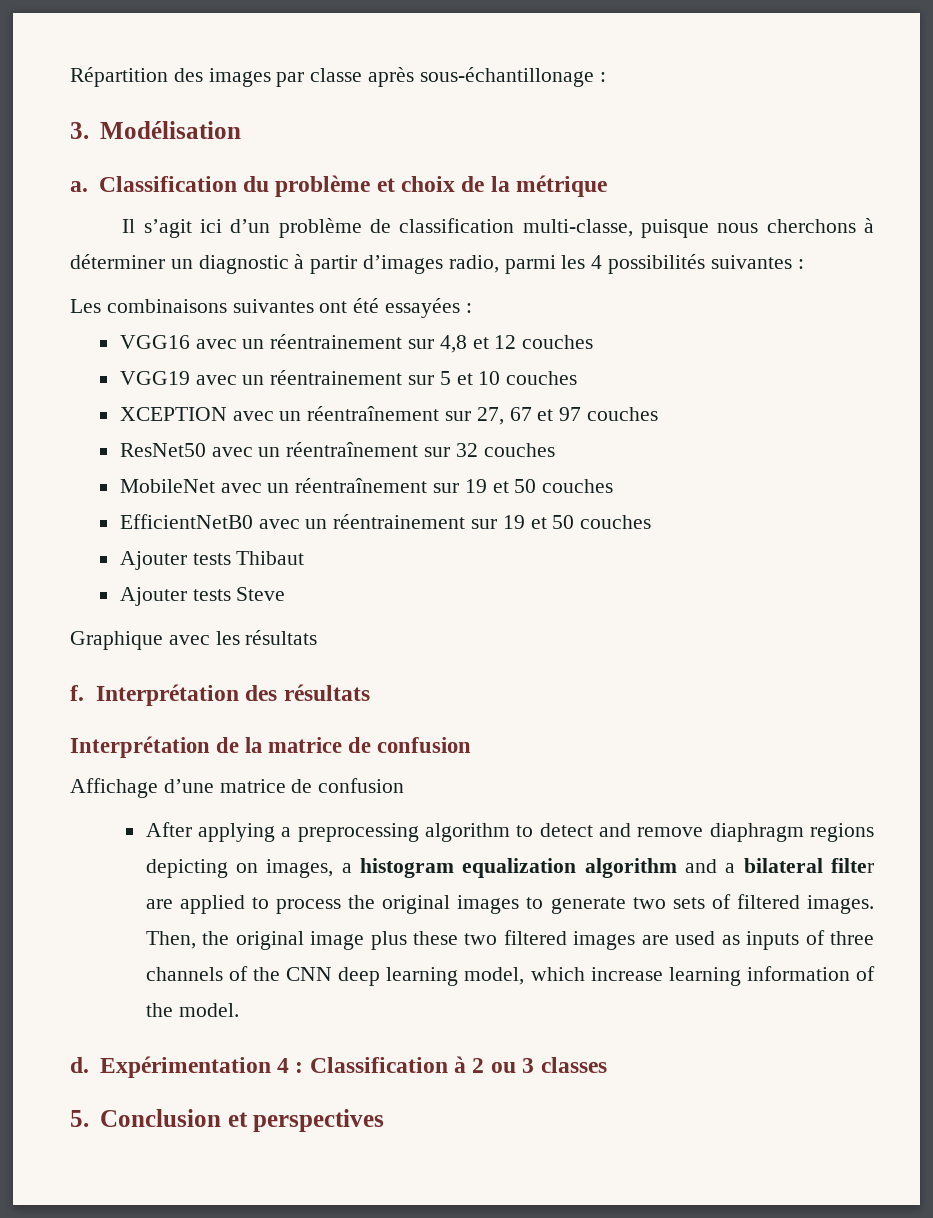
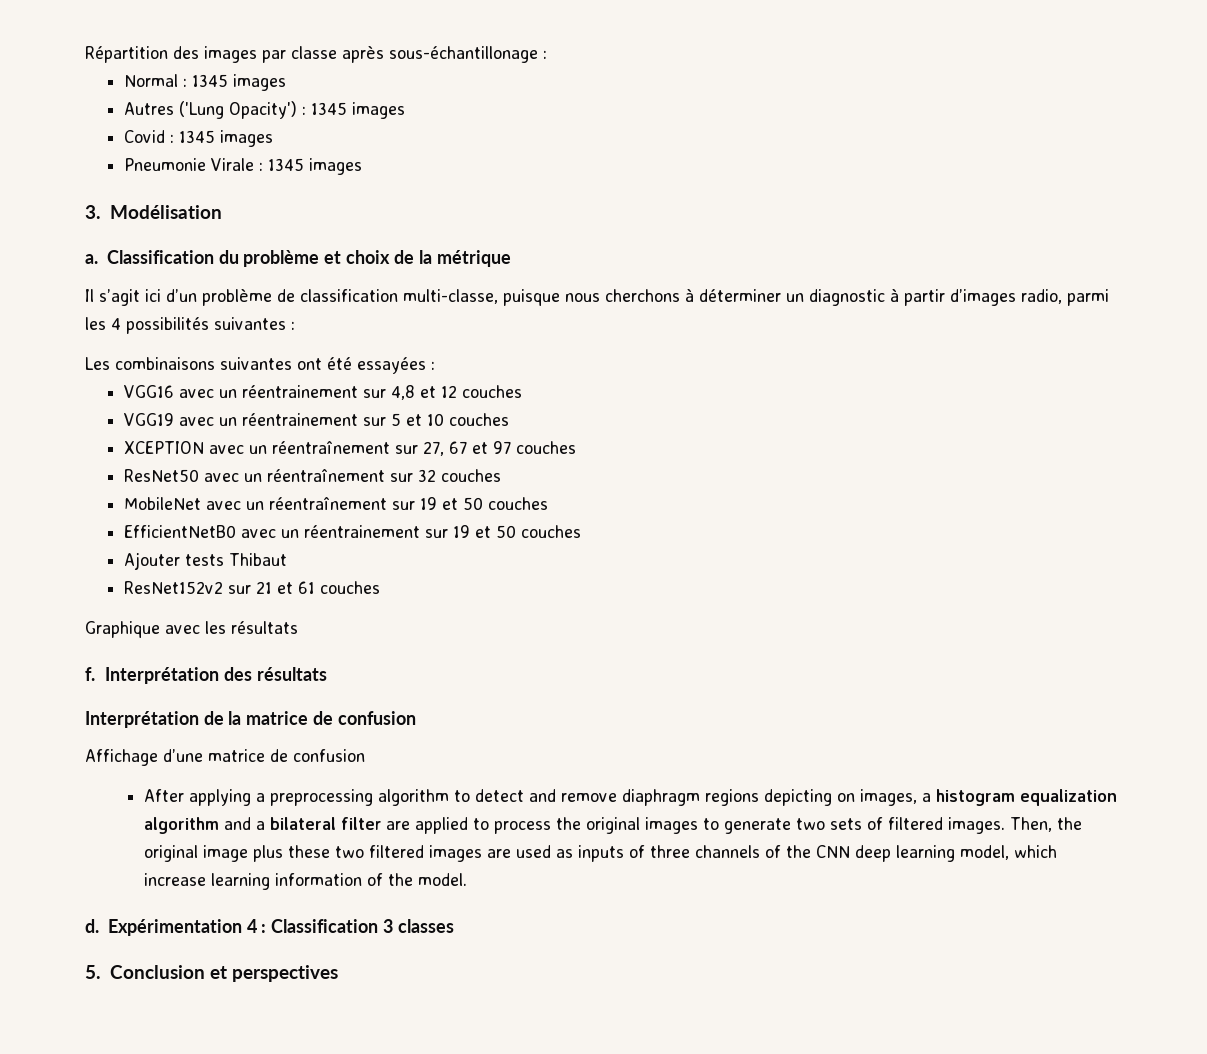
+ Normal : 1345 images
+ Autres ('Lung Opacity') : 1345 images
+ Covid : 1345 images
+ Pneumonie Virale : 1345 images
- Ajouter tests Steve
+ ResNet152v2 sur 21 et 61 couches
- Expérimentation 4 : Classification à 2 ou 3 classes
+ Expérimentation 4 : Classification 3 classes

